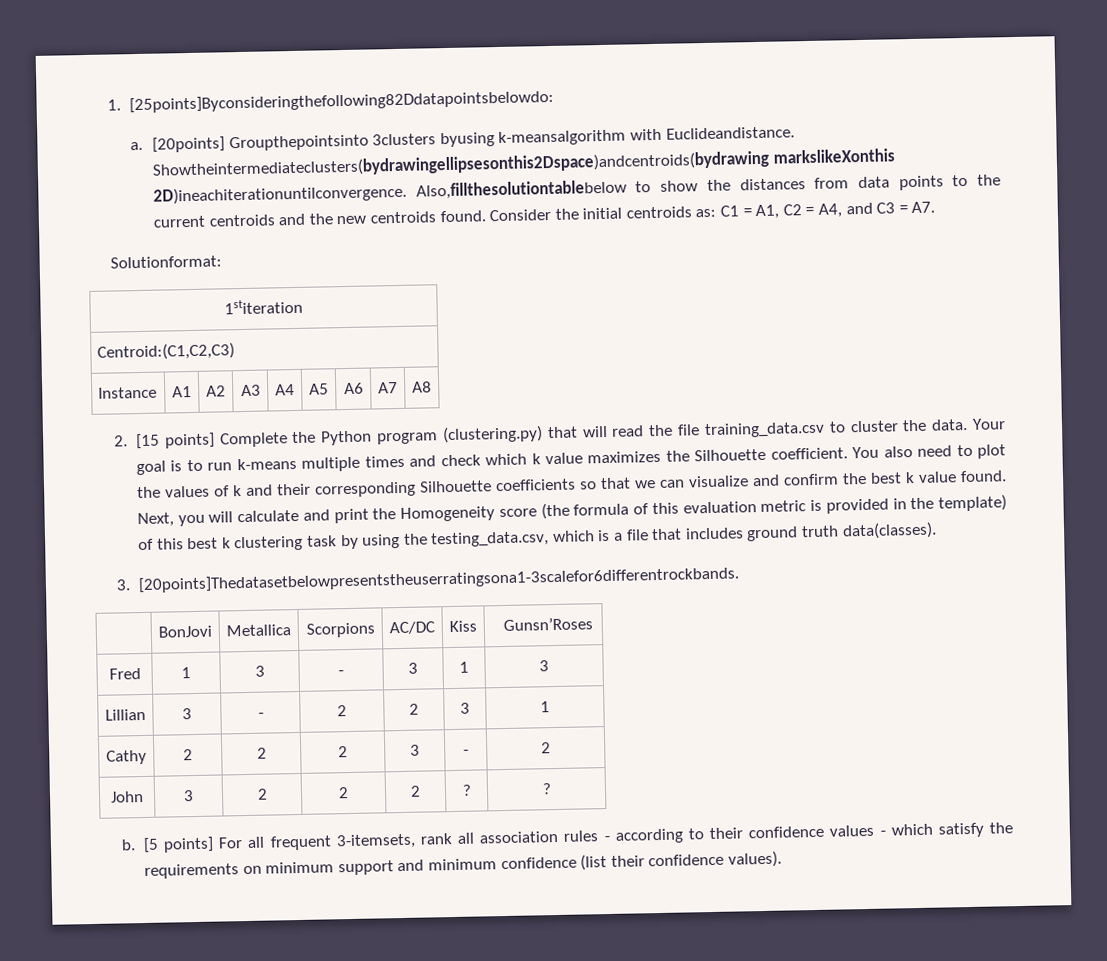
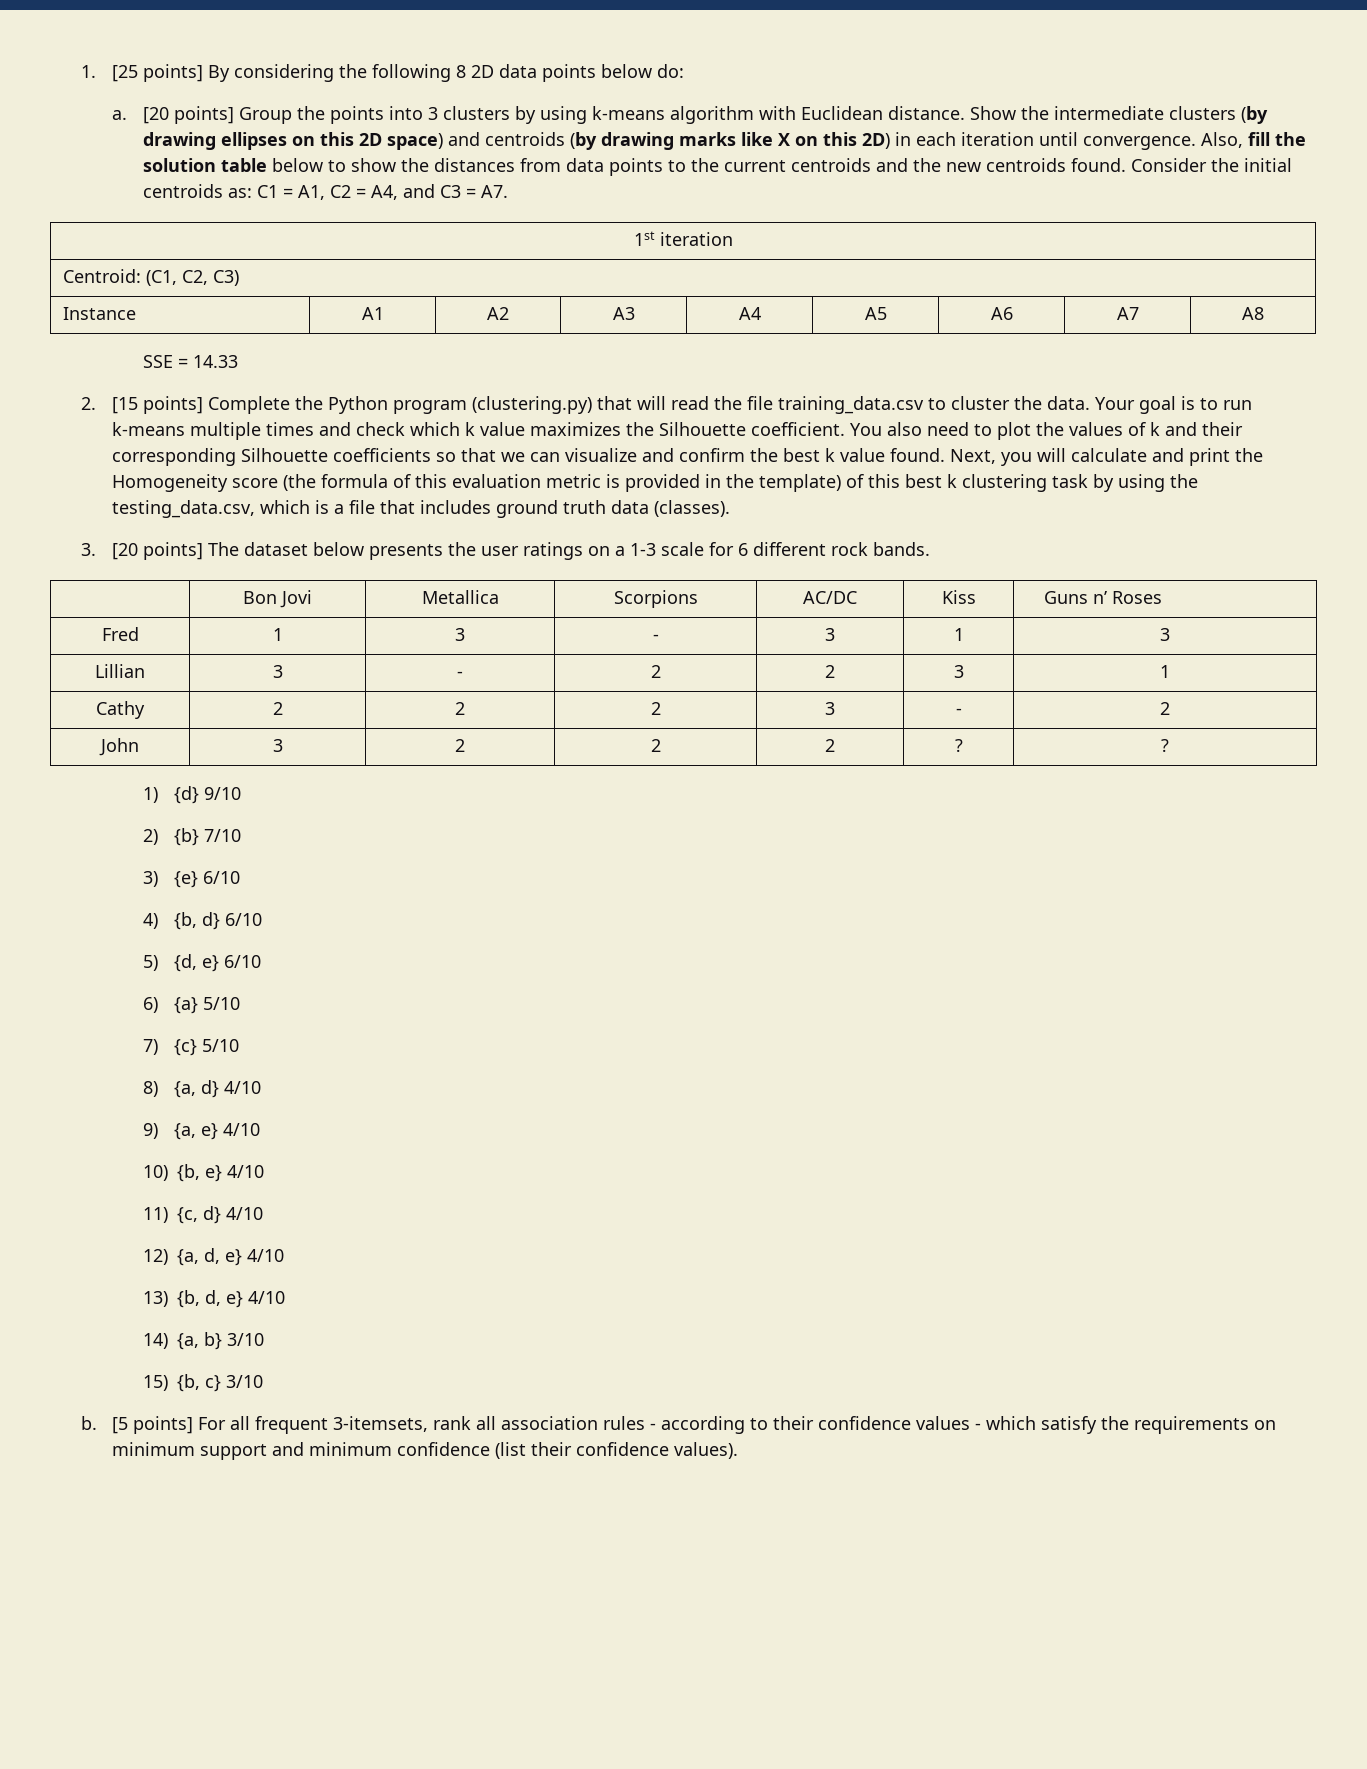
- 1. [25points]Byconsideringthefollowing82Ddatapointsbelowdo:
- a. [20points] Groupthepointsinto 3clusters byusing k-meansalgorithm with Euclideandistance. Showtheintermediateclusters(bydrawingellipsesonthis2Dspace)andcentroids(bydrawing markslikeXonthis 2D)ineachiterationuntilconvergence. Also,fillthesolutiontablebelow to show the distances from data points to the current centroids and the new centroids found.
+ 1. [25 points] By considering the following 8 2D data points below do:
+ a. [20 points] Group the points into 3 clusters by using k-means algorithm with Euclidean distance. Show the intermediate clusters (by drawing ellipses on this 2D space) and centroids (by drawing marks like X on this 2D) in each iteration until convergence. Also, fill the solution table below to show the distances from data points to the current centroids and the new centroids found.
- Solutionformat:
- 1stiteration
- Centroid:(C1,C2,C3)
+ 1st iteration
+ Centroid: (C1, C2, C3)
+ SSE = 14.33
- Next, you will calculate and print the Homogeneity score (the formula of this evaluation metric is provided in the template) of this best k clustering task by using the testing_data.csv, which is a file that includes ground truth data(classes).
+ Next, you will calculate and print the Homogeneity score (the formula of this evaluation metric is provided in the template) of this best k clustering task by using the testing_data.csv, which is a file that includes ground truth data (classes).
- 3. [20points]Thedatasetbelowpresentstheuserratingsona1-3scalefor6differentrockbands.
- | BonJovi | Metallica | Scorpions | AC/DC | Kiss | Gunsn’Roses
+ 3. [20 points] The dataset below presents the user ratings on a 1-3 scale for 6 different rock bands.
+ | Bon Jovi | Metallica | Scorpions | AC/DC | Kiss | Guns n’ Roses
+ 1) {d} 9/10
+ 2) {b} 7/10
+ 3) {e} 6/10
+ 4) {b, d} 6/10
+ 5) {d, e} 6/10
+ 6) {a} 5/10
+ 7) {c} 5/10
+ 8) {a, d} 4/10
+ 9) {a, e} 4/10
+ 10) {b, e} 4/10
+ 11) {c, d} 4/10
+ 12) {a, d, e} 4/10
+ 13) {b, d, e} 4/10
+ 14) {a, b} 3/10
+ 15) {b, c} 3/10

